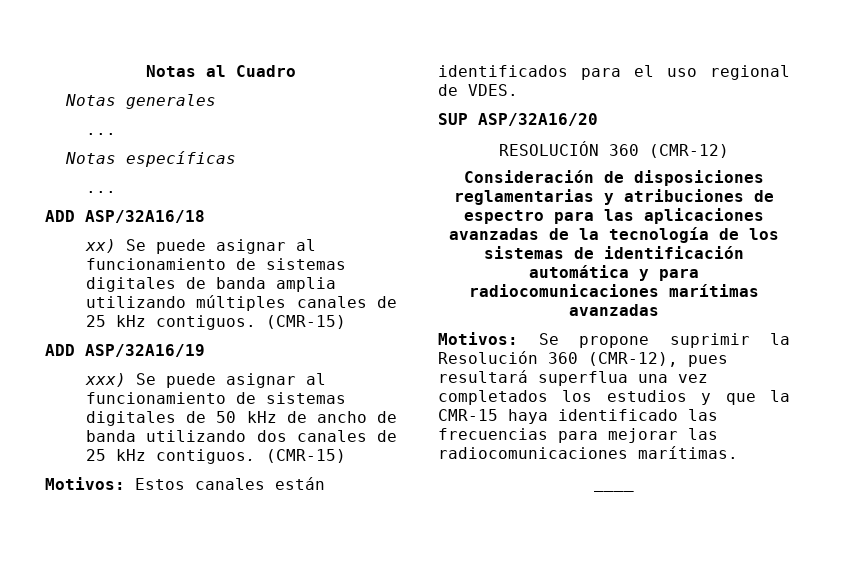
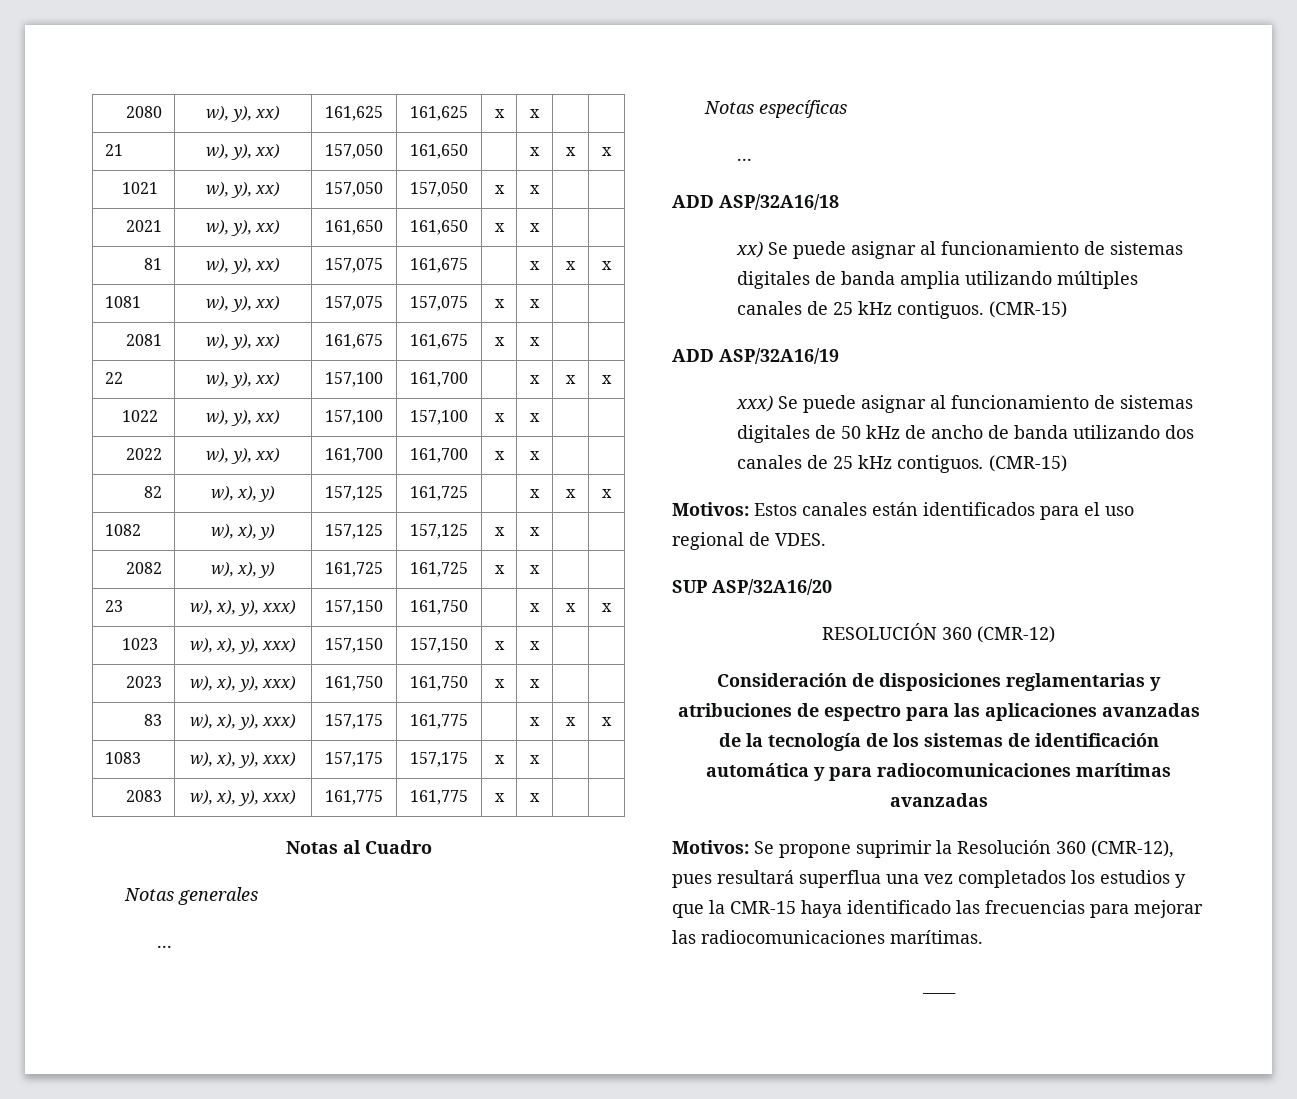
+ 2080 | w), y), xx) | 161,625 | 161,625 | x | x | |
+ 21 | w), y), xx) | 157,050 | 161,650 | | x | x | x
+ 1021 | w), y), xx) | 157,050 | 157,050 | x | x | |
+ 2021 | w), y), xx) | 161,650 | 161,650 | x | x | |
+ 81 | w), y), xx) | 157,075 | 161,675 | | x | x | x
+ 1081 | w), y), xx) | 157,075 | 157,075 | x | x | |
+ 2081 | w), y), xx) | 161,675 | 161,675 | x | x | |
+ 22 | w), y), xx) | 157,100 | 161,700 | | x | x | x
+ 1022 | w), y), xx) | 157,100 | 157,100 | x | x | |
+ 2022 | w), y), xx) | 161,700 | 161,700 | x | x | |
+ 82 | w), x), y) | 157,125 | 161,725 | | x | x | x
+ 1082 | w), x), y) | 157,125 | 157,125 | x | x | |
+ 2082 | w), x), y) | 161,725 | 161,725 | x | x | |
+ 23 | w), x), y), xxx) | 157,150 | 161,750 | | x | x | x
+ 1023 | w), x), y), xxx) | 157,150 | 157,150 | x | x | |
+ 2023 | w), x), y), xxx) | 161,750 | 161,750 | x | x | |
+ 83 | w), x), y), xxx) | 157,175 | 161,775 | | x | x | x
+ 1083 | w), x), y), xxx) | 157,175 | 157,175 | x | x | |
+ 2083 | w), x), y), xxx) | 161,775 | 161,775 | x | x | |

